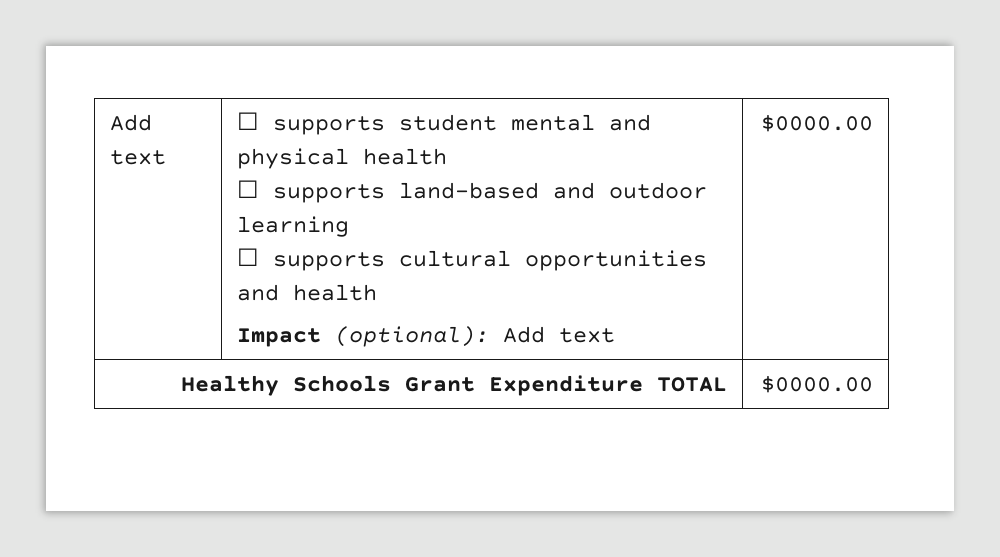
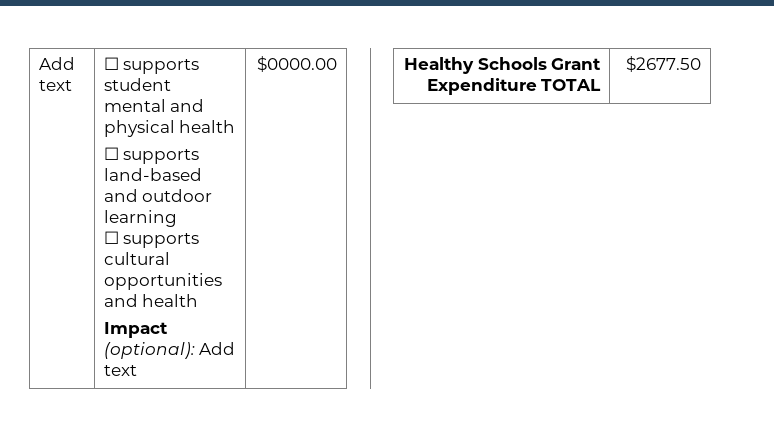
- Healthy Schools Grant Expenditure TOTAL | $0000.00
+ Healthy Schools Grant Expenditure TOTAL | $2677.50

